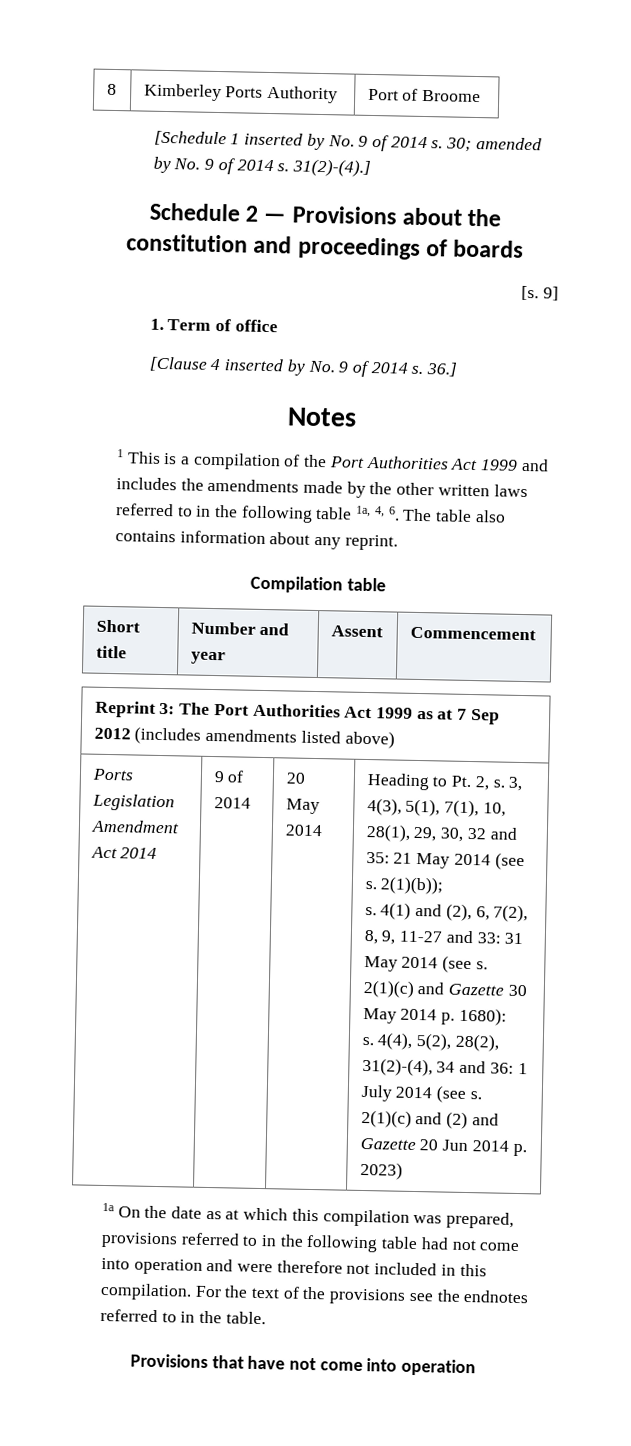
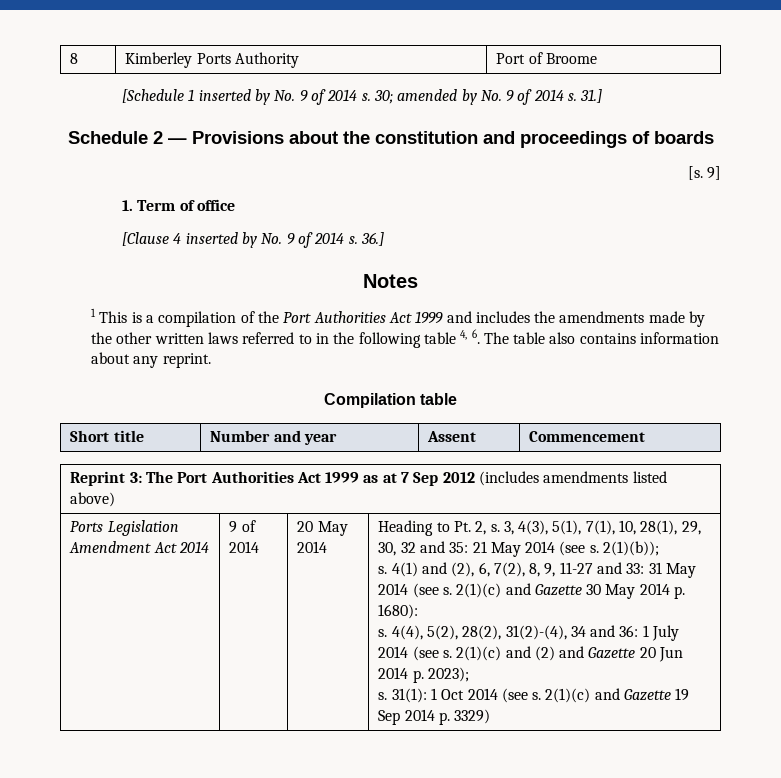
- 31(2)-(4).]
+ 31.]
- 1 This is a compilation of the Port Authorities Act 1999 and includes the amendments made by the other written laws referred to in the following table 1a, 4, 6. The table also contains information about any reprint.
+ 1 This is a compilation of the Port Authorities Act 1999 and includes the amendments made by the other written laws referred to in the following table 4, 6. The table also contains information about any reprint.
- 2(1)(c) and (2) and Gazette 20 Jun 2014 p. 2023)
- 1a On the date as at which this compilation was prepared, provisions referred to in the following table had not come into operation and were therefore not included in this compilation. For the text of the provisions see the endnotes referred to in the table.
- Provisions that have not come into operation
+ 2(1)(c) and (2) and Gazette 20 Jun 2014 p. 2023);
+ s. 31(1): 1 Oct 2014 (see s. 2(1)(c) and Gazette 19 Sep 2014 p. 3329)

